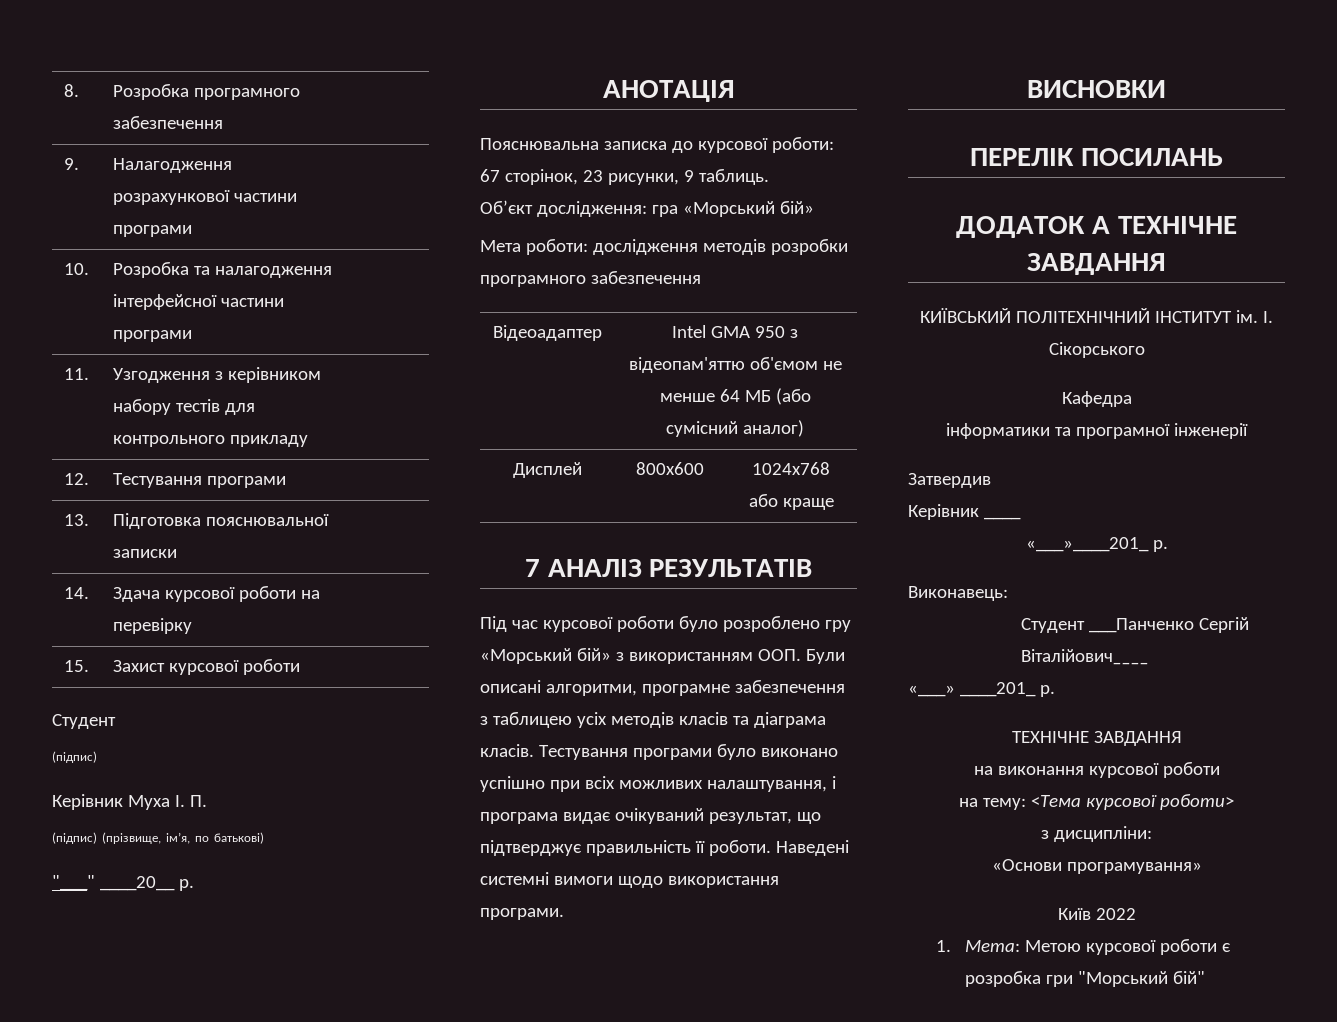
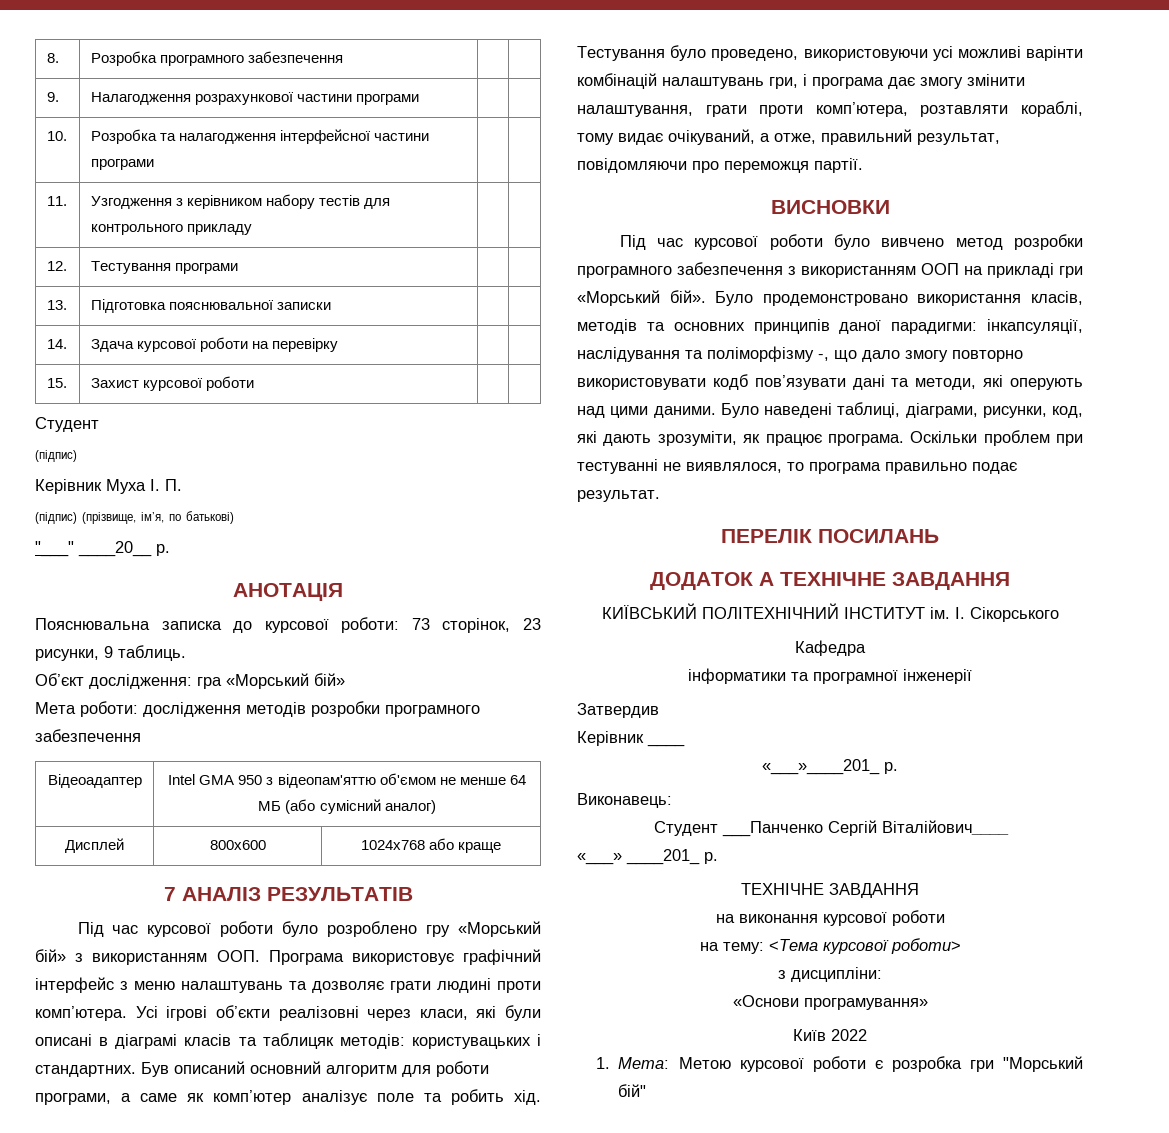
- Пояснювальна записка до курсової роботи: 67 сторінок, 23 рисунки, 9 таблиць.
+ Пояснювальна записка до курсової роботи: 73 сторінок, 23 рисунки, 9 таблиць.
- Під час курсової роботи було розроблено гру «Морський бій» з використанням ООП. Були описані алгоритми, програмне забезпечення з таблицею усіх методів класів та діаграма класів. Тестування програми було виконано успішно при всіх можливих налаштування, і програма видає очікуваний результат, що підтверджує правильність її роботи. Наведені системні вимоги щодо використання програми.
+ Під час курсової роботи було розроблено гру «Морський бій» з використанням ООП. Програма використовує графічний інтерфейс з меню налаштувань та дозволяє грати людині проти комп’ютера. Усі ігрові об’єкти реалізовні через класи, які були описані в діаграмі класів та таблицяк методів: користувацьких і стандартних. Був описаний основний алгоритм для роботи програми, а саме як комп’ютер аналізує поле та робить хід. Тестування було проведено, використовуючи усі можливі варінти комбінацій налаштувань гри, і програма дає змогу змінити налаштування, грати проти комп’ютера, розтавляти кораблі, тому видає очікуваний, а отже, правильний результат, повідомляючи про переможця партії.
  ВИСНОВКИ
+ Під час курсової роботи було вивчено метод розробки програмного забезпечення з використанням ООП на прикладі гри «Морський бій». Було продемонстровано використання класів, методів та основних принципів даної парадигми: інкапсуляції, наслідування та поліморфізму -, що дало змогу повторно використовувати кодб пов’язувати дані та методи, які оперують над цими даними. Було наведені таблиці, діаграми, рисунки, код, які дають зрозуміти, як працює програма. Оскільки проблем при тестуванні не виявлялося, то програма правильно подає результат.

